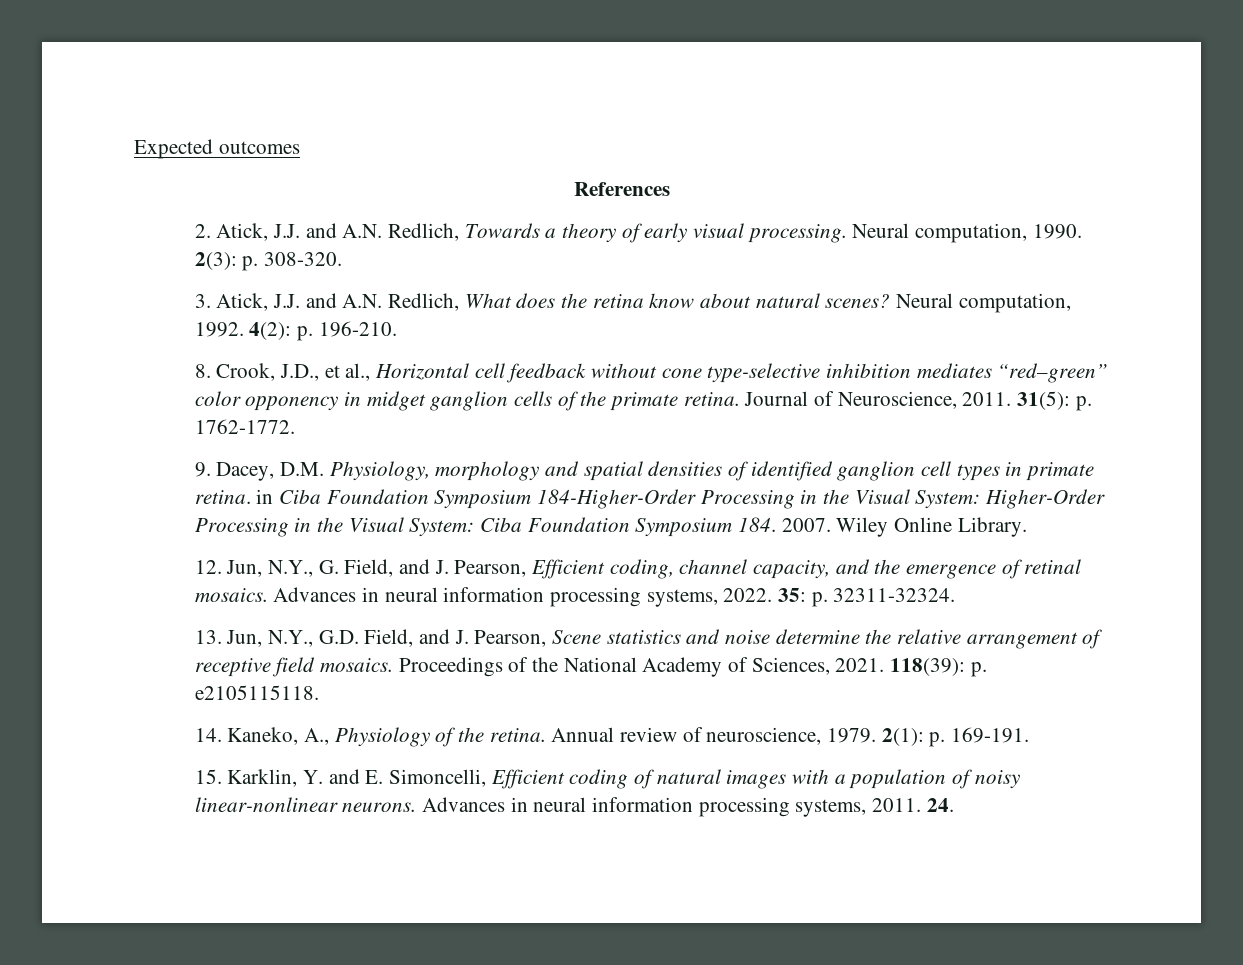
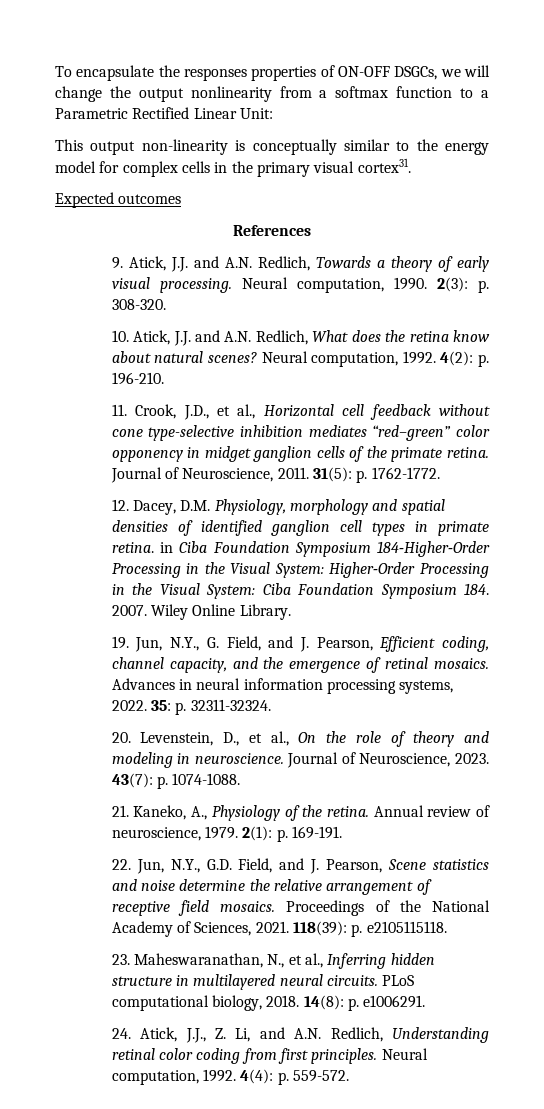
+ To encapsulate the responses properties of ON-OFF DSGCs, we will change the output nonlinearity from a softmax function to a Parametric Rectified Linear Unit:
+ This output non-linearity is conceptually similar to the energy model for complex cells in the primary visual cortex31.
- 2. Atick, J.J. and A.N. Redlich, Towards a theory of early visual processing.
+ 9. Atick, J.J. and A.N. Redlich, Towards a theory of early visual processing.
- 3. Atick, J.J. and A.N. Redlich, What does the retina know about natural scenes?
+ 10. Atick, J.J. and A.N. Redlich, What does the retina know about natural scenes?
- 8. Crook, J.D., et al., Horizontal cell feedback without cone type-selective inhibition mediates “red–green” color opponency in midget ganglion cells of the primate retina.
+ 11. Crook, J.D., et al., Horizontal cell feedback without cone type-selective inhibition mediates “red–green” color opponency in midget ganglion cells of the primate retina.
- 9. Dacey, D.M. Physiology, morphology and spatial densities of identified ganglion cell types in primate retina. in Ciba Foundation Symposium 184‐Higher‐Order Processing in the Visual System: Higher‐Order Processing in the Visual System: Ciba Foundation Symposium 184. 2007.
+ 12. Dacey, D.M. Physiology, morphology and spatial densities of identified ganglion cell types in primate retina. in Ciba Foundation Symposium 184‐Higher‐Order Processing in the Visual System: Higher‐Order Processing in the Visual System: Ciba Foundation Symposium 184. 2007.
- 12. Jun, N.Y., G. Field, and J. Pearson, Efficient coding, channel capacity, and the emergence of retinal mosaics.
+ 19. Jun, N.Y., G. Field, and J. Pearson, Efficient coding, channel capacity, and the emergence of retinal mosaics.
- 13. Jun, N.Y., G.D. Field, and J. Pearson, Scene statistics and noise determine the relative arrangement of receptive field mosaics.
+ 20. Levenstein, D., et al., On the role of theory and modeling in neuroscience. Journal of Neuroscience, 2023. 43(7): p. 1074-1088.
+ 21. Kaneko, A., Physiology of the retina. Annual review of neuroscience, 1979. 2(1): p. 169-191.
+ 22. Jun, N.Y., G.D. Field, and J. Pearson, Scene statistics and noise determine the relative arrangement of receptive field mosaics.
- 14. Kaneko, A., Physiology of the retina. Annual review of neuroscience, 1979. 2(1): p. 169-191.
- 15. Karklin, Y. and E. Simoncelli, Efficient coding of natural images with a population of noisy linear-nonlinear neurons. Advances in neural information processing systems, 2011. 24.
+ 23. Maheswaranathan, N., et al., Inferring hidden structure in multilayered neural circuits. PLoS computational biology, 2018. 14(8): p. e1006291.
+ 24. Atick, J.J., Z. Li, and A.N. Redlich, Understanding retinal color coding from first principles. Neural computation, 1992. 4(4): p. 559-572.

